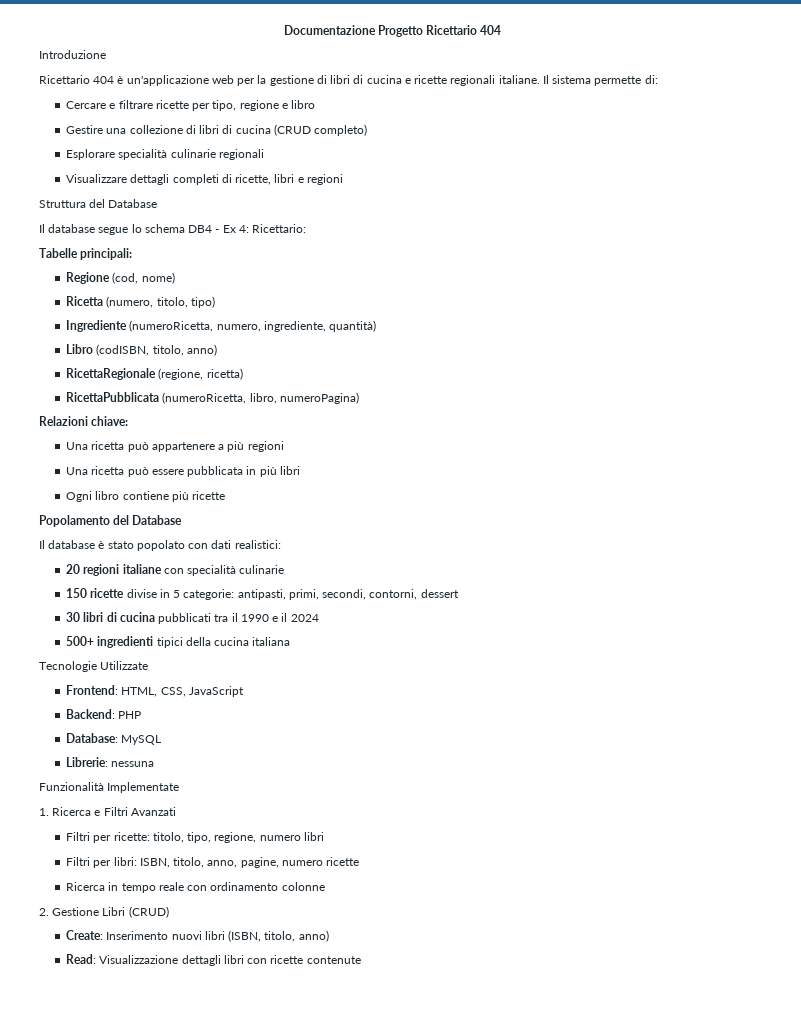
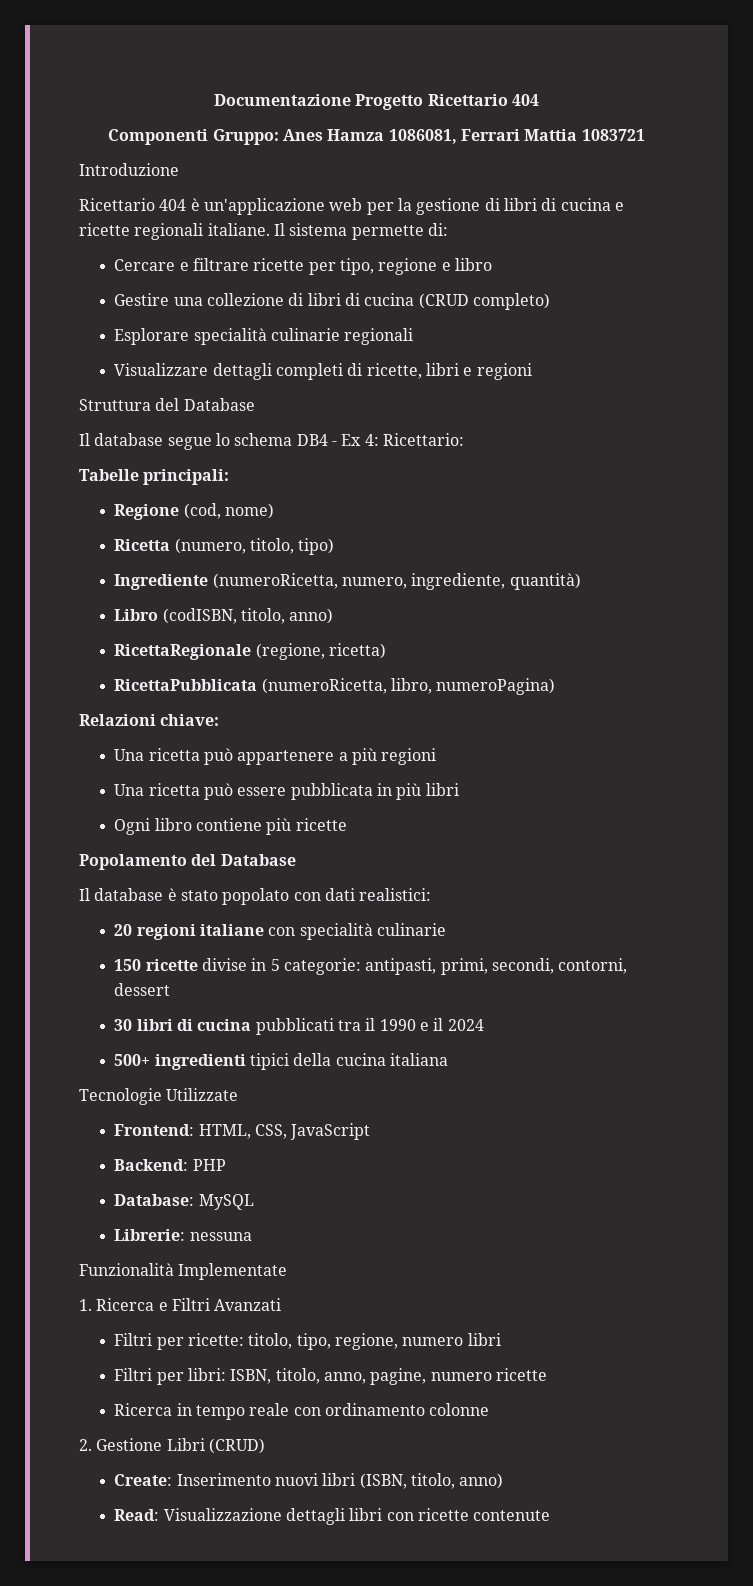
+ Componenti Gruppo: Anes Hamza 1086081, Ferrari Mattia 1083721

